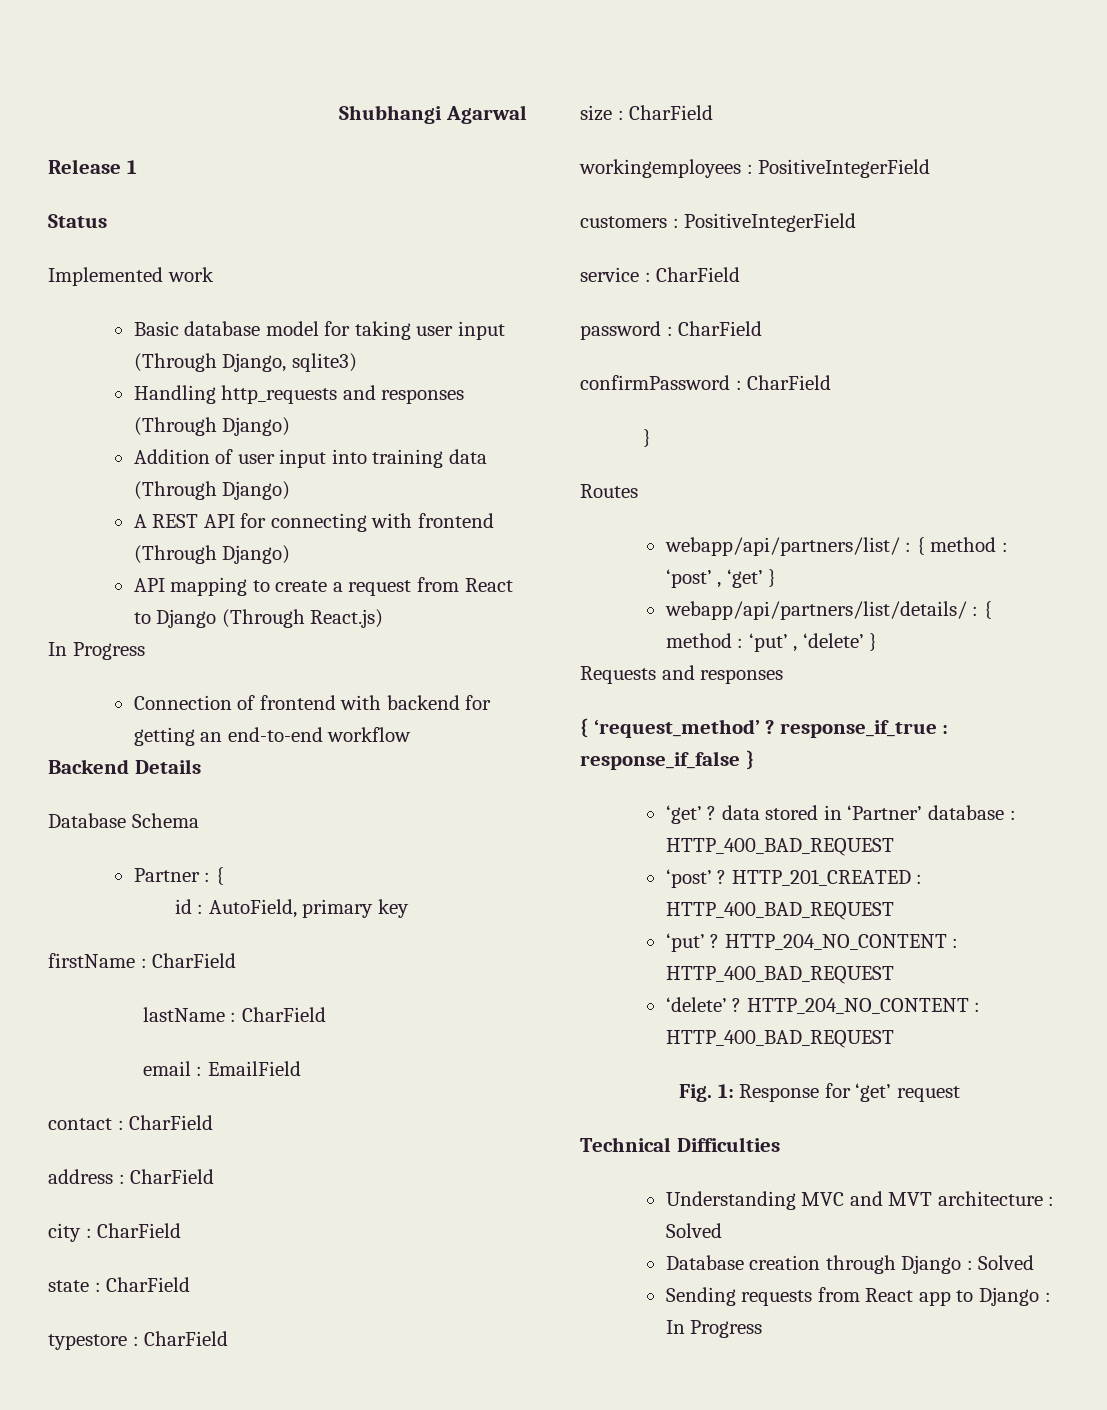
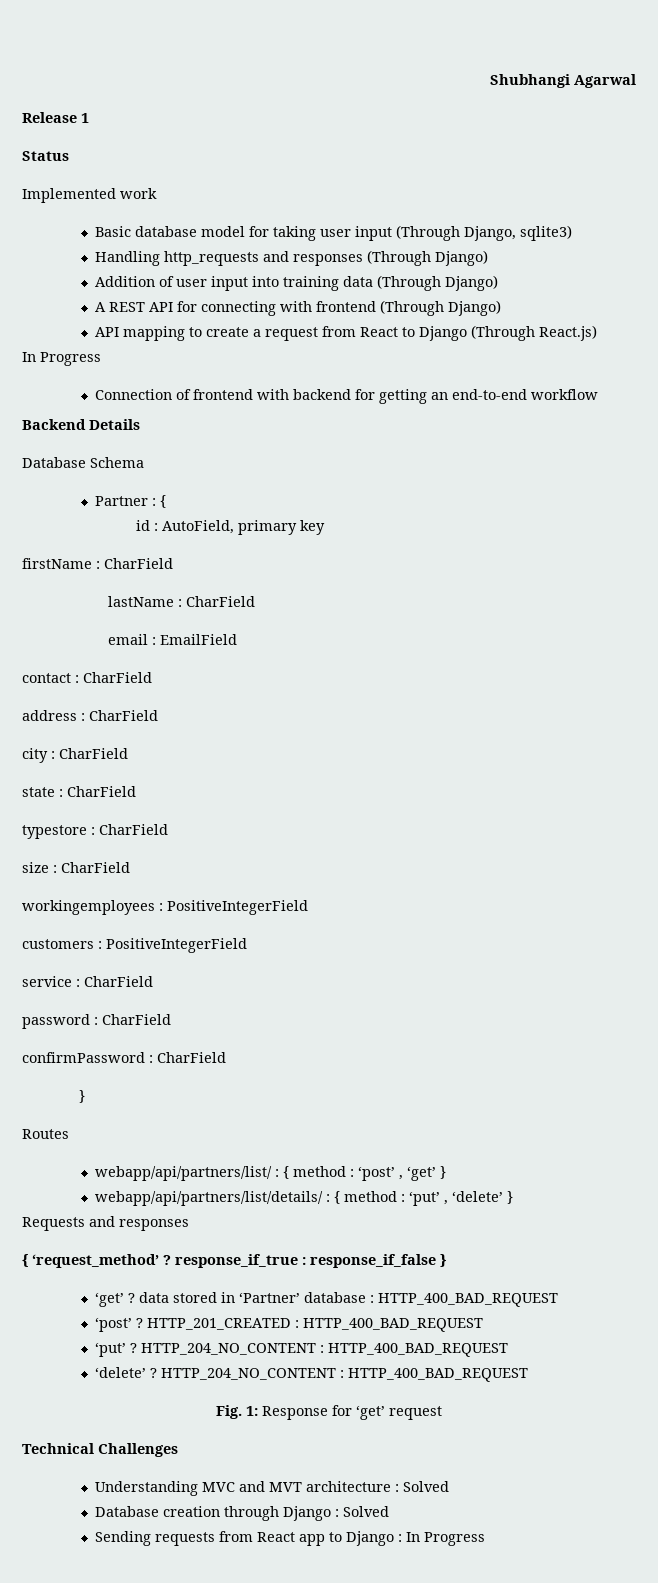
- Technical Difficulties
+ Technical Challenges

